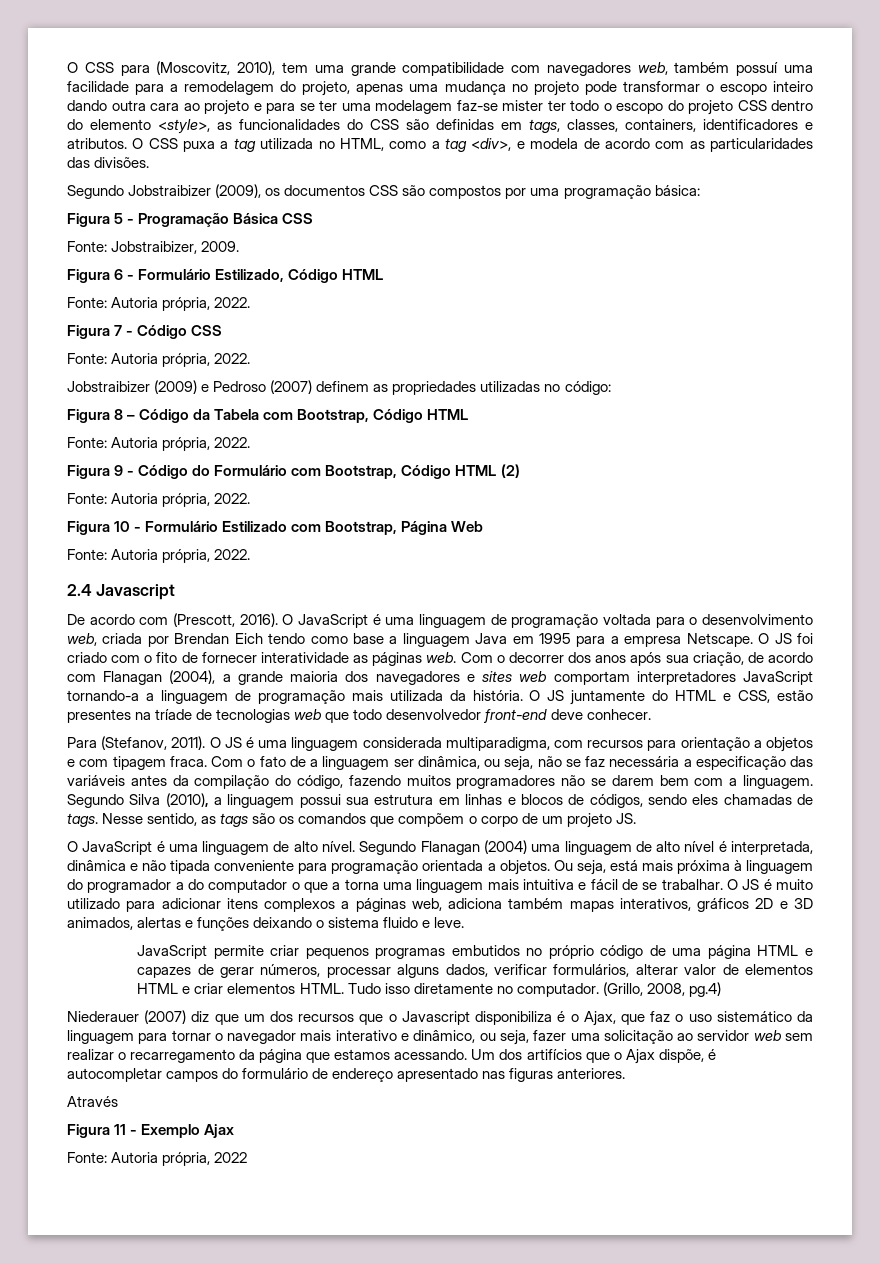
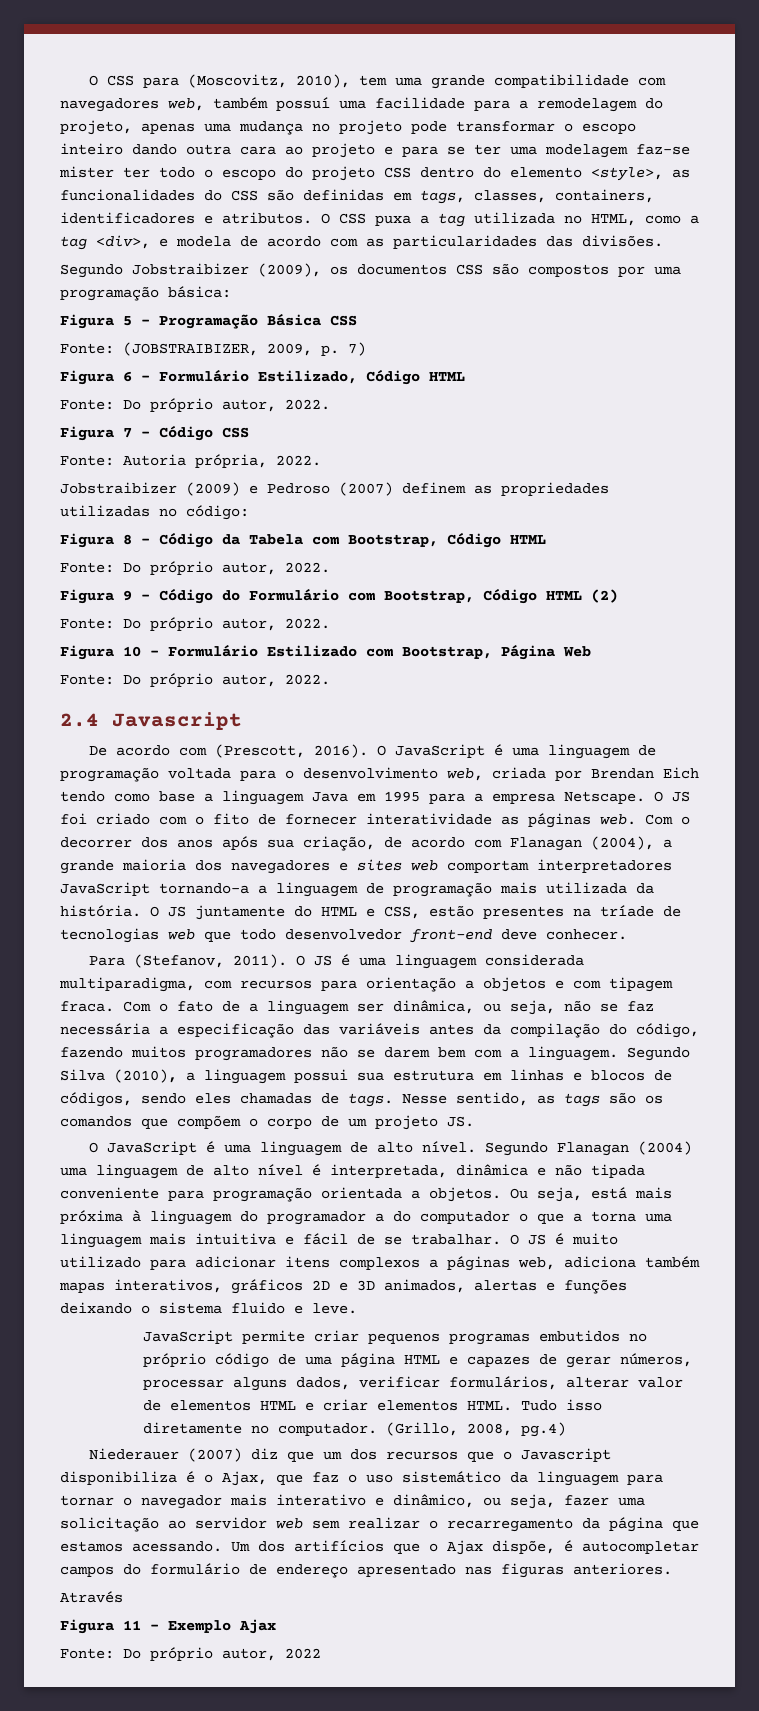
- Fonte: Jobstraibizer, 2009.
+ Fonte: (JOBSTRAIBIZER, 2009, p. 7)
  Figura 6 - Formulário Estilizado, Código HTML
- Fonte: Autoria própria, 2022.
+ Fonte: Do próprio autor, 2022.
  Figura 8 – Código da Tabela com Bootstrap, Código HTML
- Fonte: Autoria própria, 2022.
+ Fonte: Do próprio autor, 2022.
  Figura 9 - Código do Formulário com Bootstrap, Código HTML (2)
- Fonte: Autoria própria, 2022.
+ Fonte: Do próprio autor, 2022.
  Figura 10 - Formulário Estilizado com Bootstrap, Página Web
- Fonte: Autoria própria, 2022.
+ Fonte: Do próprio autor, 2022.
- Fonte: Autoria própria, 2022
+ Fonte: Do próprio autor, 2022

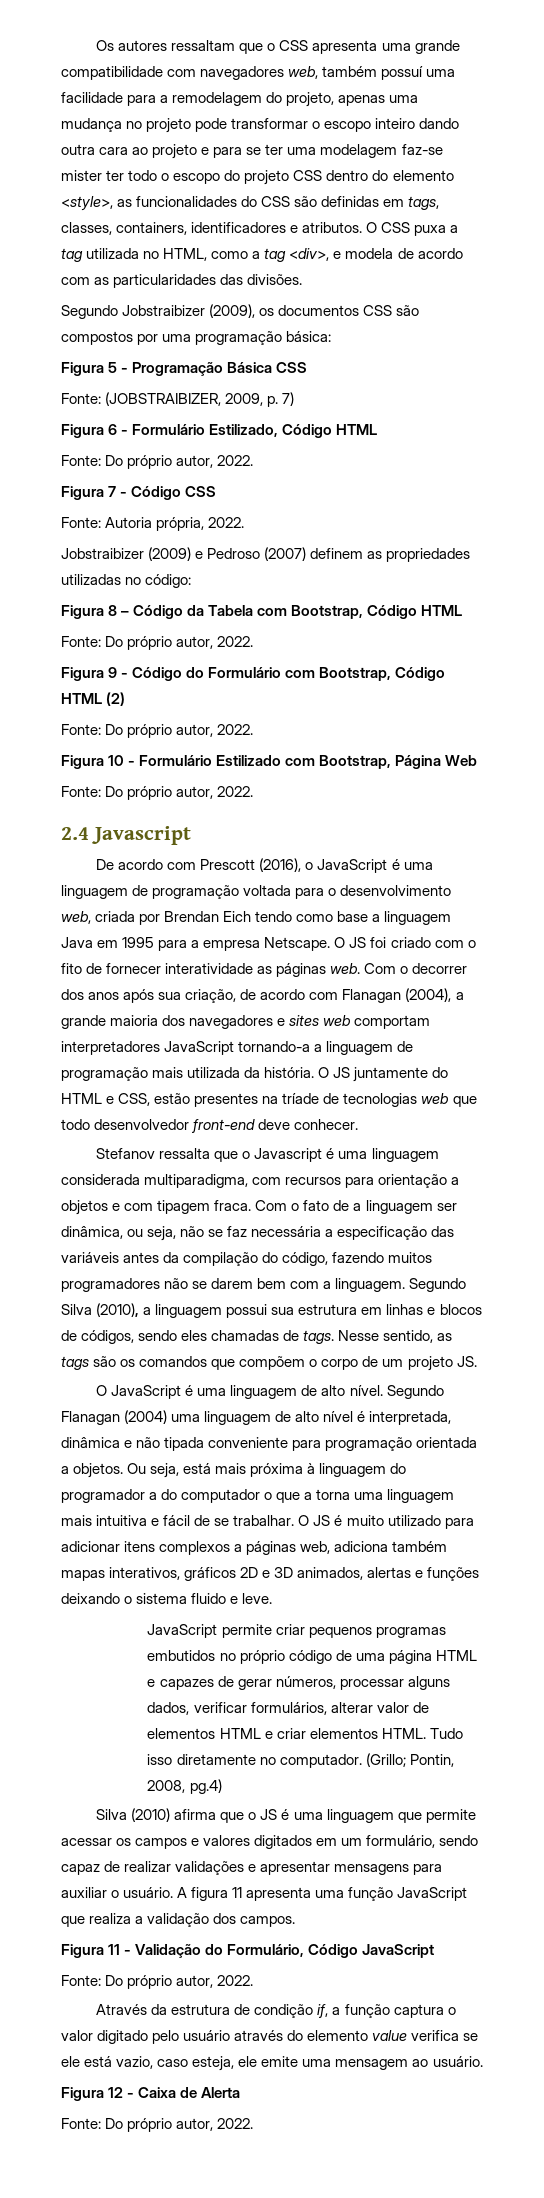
- O CSS para (Moscovitz, 2010), tem uma grande compatibilidade com navegadores web, também possuí uma facilidade para a remodelagem do projeto, apenas uma mudança no projeto pode transformar o escopo inteiro dando outra cara ao projeto e para se ter uma modelagem faz-se mister ter todo o escopo do projeto CSS dentro do elemento <style>, as funcionalidades do CSS são definidas em tags, classes, containers, identificadores e atributos.
+ Os autores ressaltam que o CSS apresenta uma grande compatibilidade com navegadores web, também possuí uma facilidade para a remodelagem do projeto, apenas uma mudança no projeto pode transformar o escopo inteiro dando outra cara ao projeto e para se ter uma modelagem faz-se mister ter todo o escopo do projeto CSS dentro do elemento <style>, as funcionalidades do CSS são definidas em tags, classes, containers, identificadores e atributos.
- De acordo com (Prescott, 2016). O JavaScript é uma linguagem de programação voltada para o desenvolvimento web, criada por Brendan Eich tendo como base a linguagem Java em 1995 para a empresa Netscape.
+ De acordo com Prescott (2016), o JavaScript é uma linguagem de programação voltada para o desenvolvimento web, criada por Brendan Eich tendo como base a linguagem Java em 1995 para a empresa Netscape.
- Para (Stefanov, 2011). O JS é uma linguagem considerada multiparadigma, com recursos para orientação a objetos e com tipagem fraca.
+ Stefanov ressalta que o Javascript é uma linguagem considerada multiparadigma, com recursos para orientação a objetos e com tipagem fraca.
- (Grillo, 2008, pg.4)
+ (Grillo; Pontin, 2008, pg.4)
- Niederauer (2007) diz que um dos recursos que o Javascript disponibiliza é o Ajax, que faz o uso sistemático da linguagem para tornar o navegador mais interativo e dinâmico, ou seja, fazer uma solicitação ao servidor web sem realizar o recarregamento da página que estamos acessando. Um dos artifícios que o Ajax dispõe, é autocompletar campos do formulário de endereço apresentado nas figuras anteriores.
- Através
- Figura 11 - Exemplo Ajax
- Fonte: Do próprio autor, 2022
+ Silva (2010) afirma que o JS é uma linguagem que permite acessar os campos e valores digitados em um formulário, sendo capaz de realizar validações e apresentar mensagens para auxiliar o usuário. A figura 11 apresenta uma função JavaScript que realiza a validação dos campos.
+ Figura 11 - Validação do Formulário, Código JavaScript
+ Fonte: Do próprio autor, 2022.
+ Através da estrutura de condição if, a função captura o valor digitado pelo usuário através do elemento value verifica se ele está vazio, caso esteja, ele emite uma mensagem ao usuário.
+ Figura 12 - Caixa de Alerta
+ Fonte: Do próprio autor, 2022.

